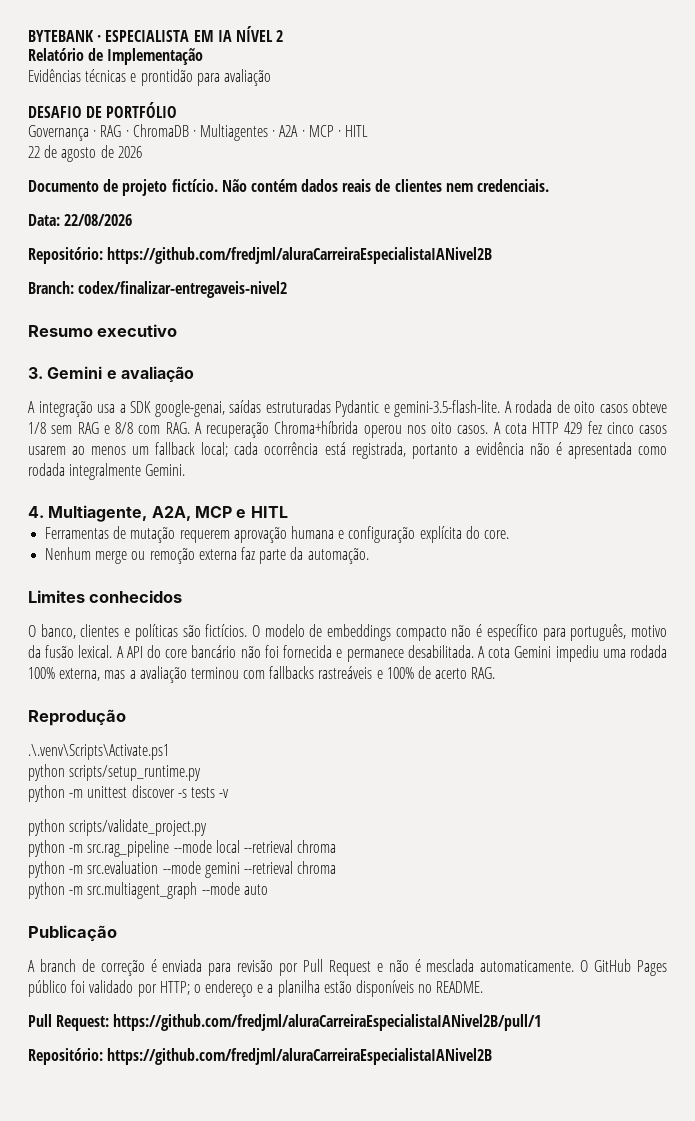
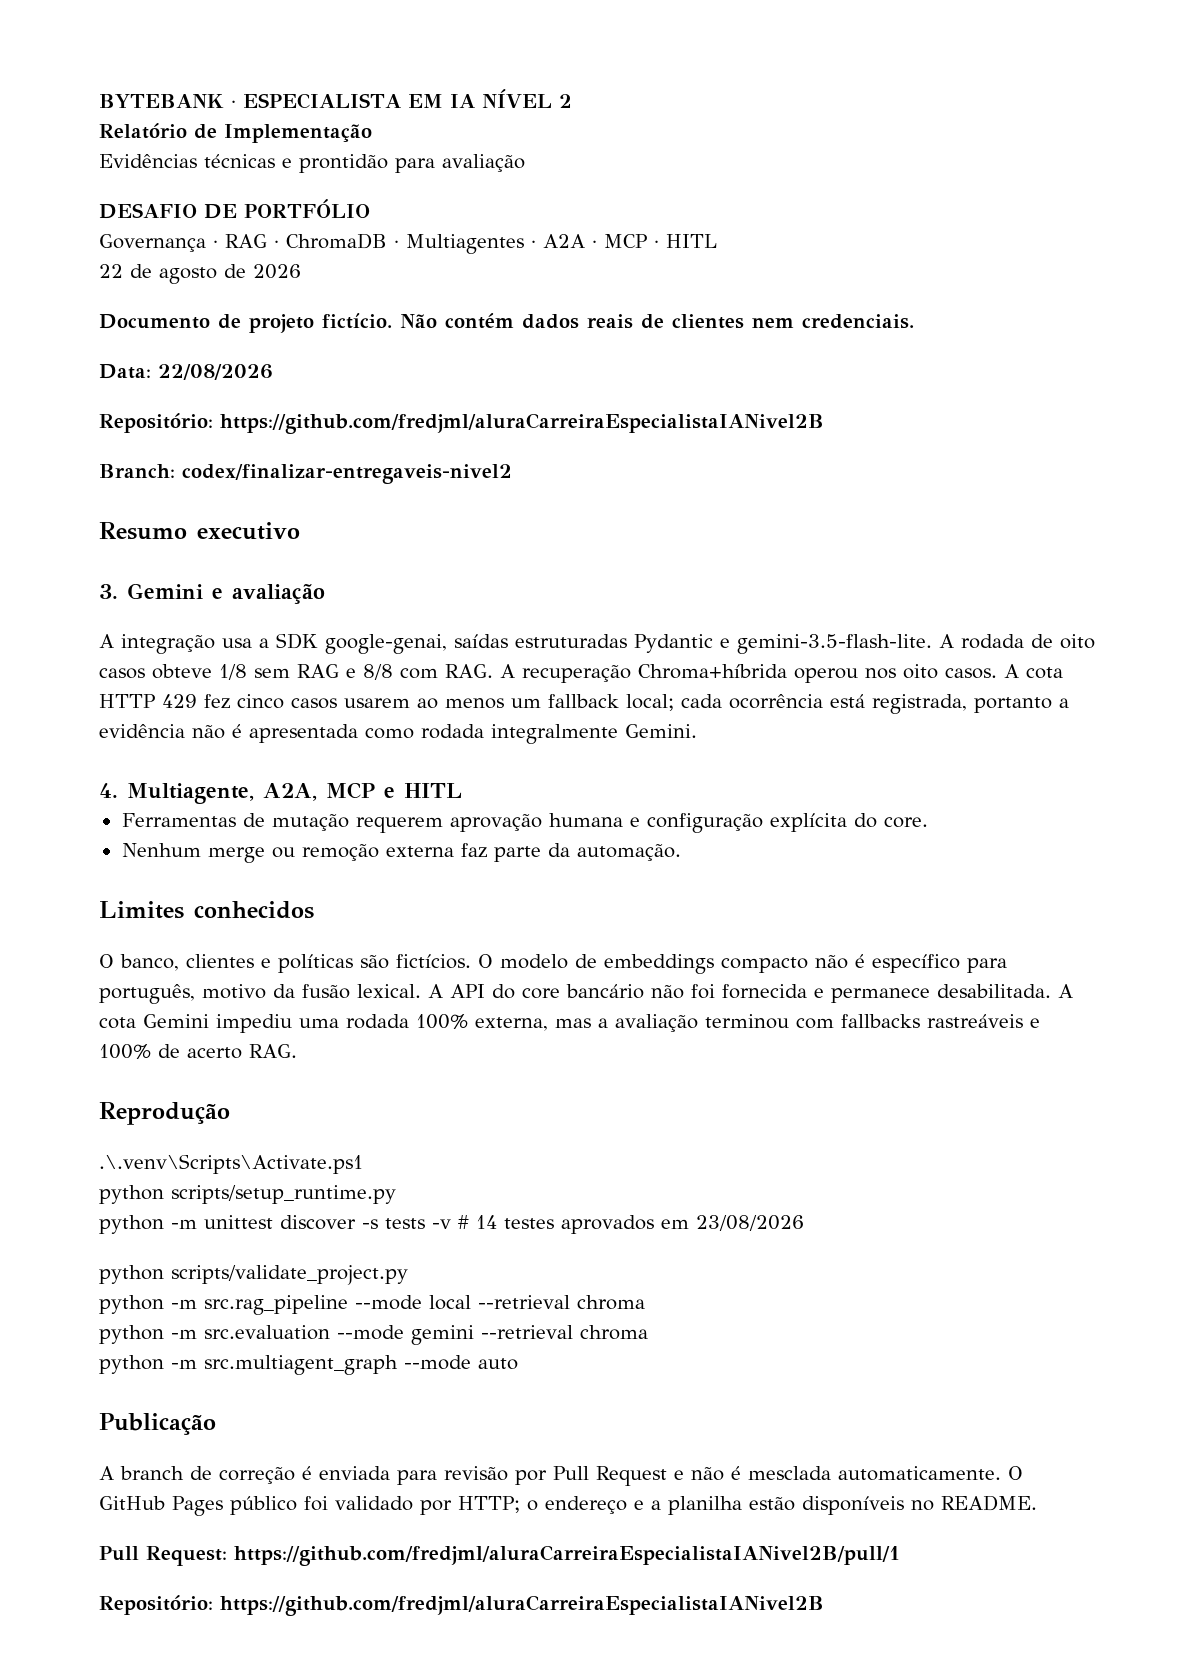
- python -m unittest discover -s tests -v
+ python -m unittest discover -s tests -v # 14 testes aprovados em 23/08/2026

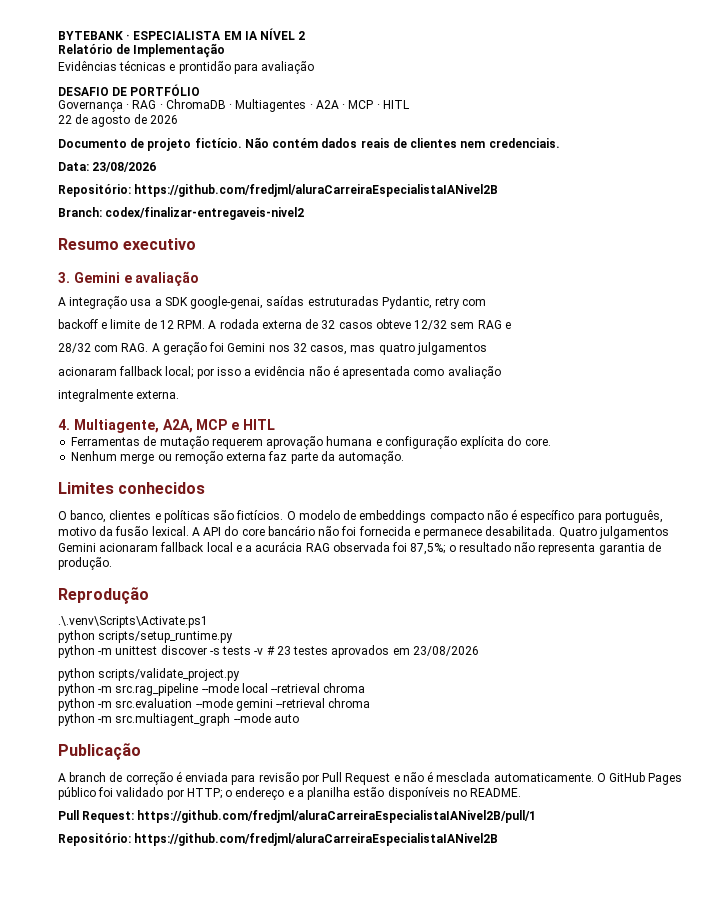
- Data: 22/08/2026
+ Data: 23/08/2026
- A integração usa a SDK google-genai, saídas estruturadas Pydantic e gemini-3.5-flash-lite. A rodada de oito casos obteve 1/8 sem RAG e 8/8 com RAG. A recuperação Chroma+híbrida operou nos oito casos. A cota HTTP 429 fez cinco casos usarem ao menos um fallback local; cada ocorrência está registrada, portanto a evidência não é apresentada como rodada integralmente Gemini.
+ A integração usa a SDK google-genai, saídas estruturadas Pydantic, retry com
+ backoff e limite de 12 RPM. A rodada externa de 32 casos obteve 12/32 sem RAG e
+ 28/32 com RAG. A geração foi Gemini nos 32 casos, mas quatro julgamentos
+ acionaram fallback local; por isso a evidência não é apresentada como avaliação
+ integralmente externa.
- A cota Gemini impediu uma rodada 100% externa, mas a avaliação terminou com fallbacks rastreáveis e 100% de acerto RAG.
+ Quatro julgamentos Gemini acionaram fallback local e a acurácia RAG observada foi 87,5%; o resultado não representa garantia de produção.
- python -m unittest discover -s tests -v # 14 testes aprovados em 23/08/2026
+ python -m unittest discover -s tests -v # 23 testes aprovados em 23/08/2026

